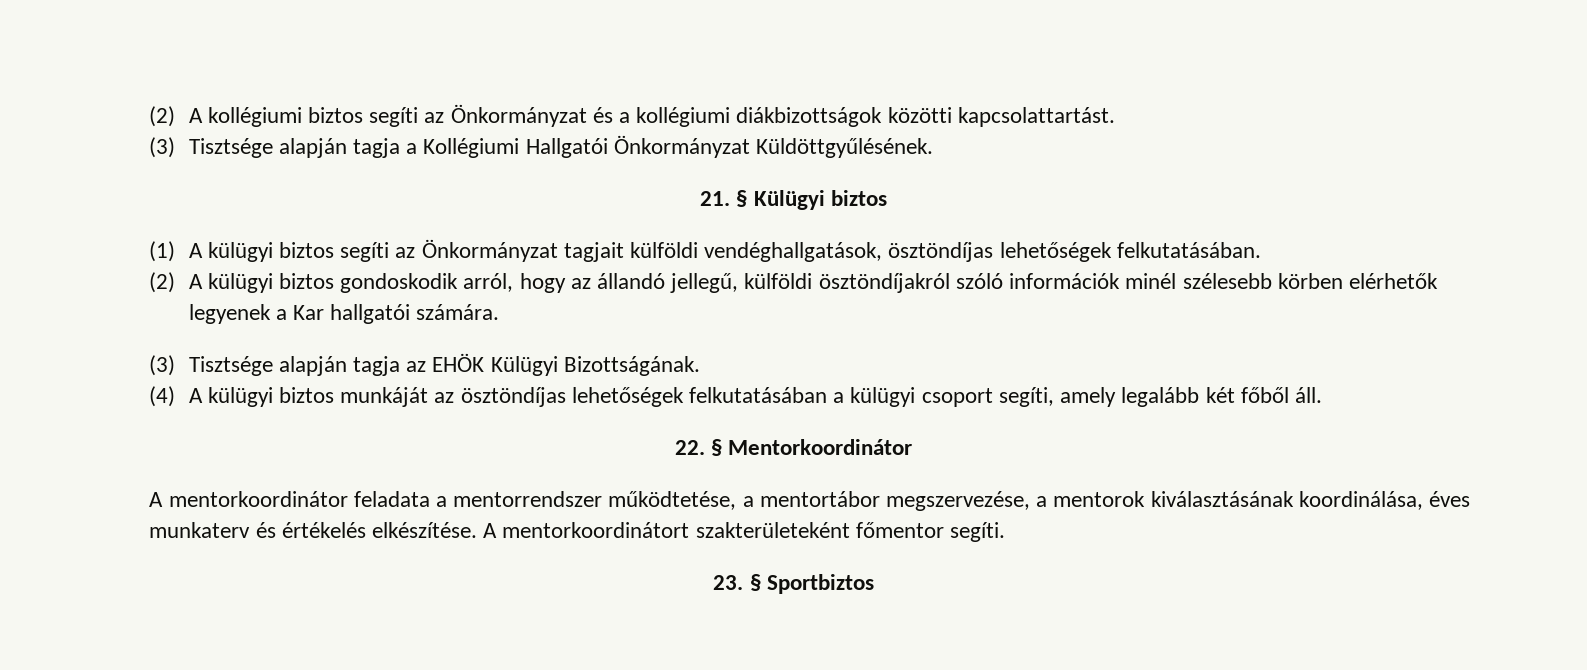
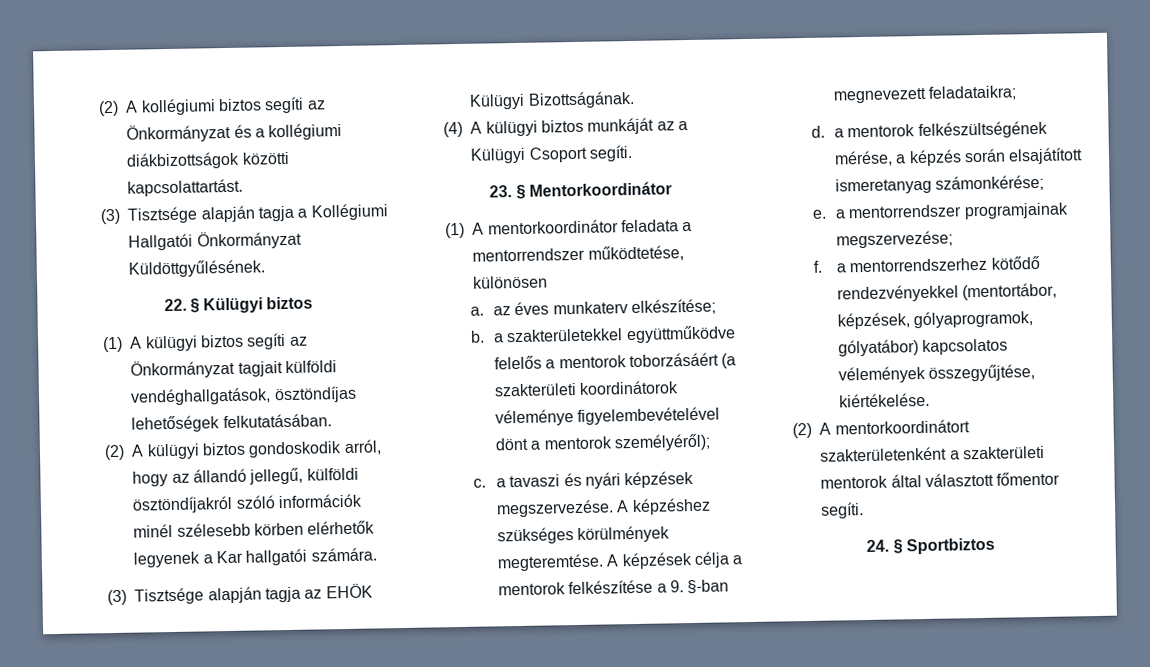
- 21. § Külügyi biztos
+ 22. § Külügyi biztos
- (4) A külügyi biztos munkáját az ösztöndíjas lehetőségek felkutatásában a külügyi csoport segíti, amely legalább két főből áll.
- 22. § Mentorkoordinátor
+ (4) A külügyi biztos munkáját az a Külügyi Csoport segíti.
+ 23. § Mentorkoordinátor
- A mentorkoordinátor feladata a mentorrendszer működtetése, a mentortábor megszervezése, a mentorok kiválasztásának koordinálása, éves munkaterv és értékelés elkészítése. A mentorkoordinátort szakterületeként főmentor segíti.
+ (1) A mentorkoordinátor feladata a mentorrendszer működtetése, különösen
+ a. az éves munkaterv elkészítése;
+ b. a szakterületekkel együttműködve felelős a mentorok toborzásáért (a szakterületi koordinátorok véleménye figyelembevételével dönt a mentorok személyéről);
+ c. a tavaszi és nyári képzések megszervezése. A képzéshez szükséges körülmények megteremtése. A képzések célja a mentorok felkészítése a 9. §-ban megnevezett feladataikra;
+ d. a mentorok felkészültségének mérése, a képzés során elsajátított ismeretanyag számonkérése;
+ e. a mentorrendszer programjainak megszervezése;
+ f. a mentorrendszerhez kötődő rendezvényekkel (mentortábor, képzések, gólyaprogramok, gólyatábor) kapcsolatos vélemények összegyűjtése, kiértékelése.
+ (2) A mentorkoordinátort szakterületenként a szakterületi mentorok által választott főmentor segíti.
- 23. § Sportbiztos
+ 24. § Sportbiztos

